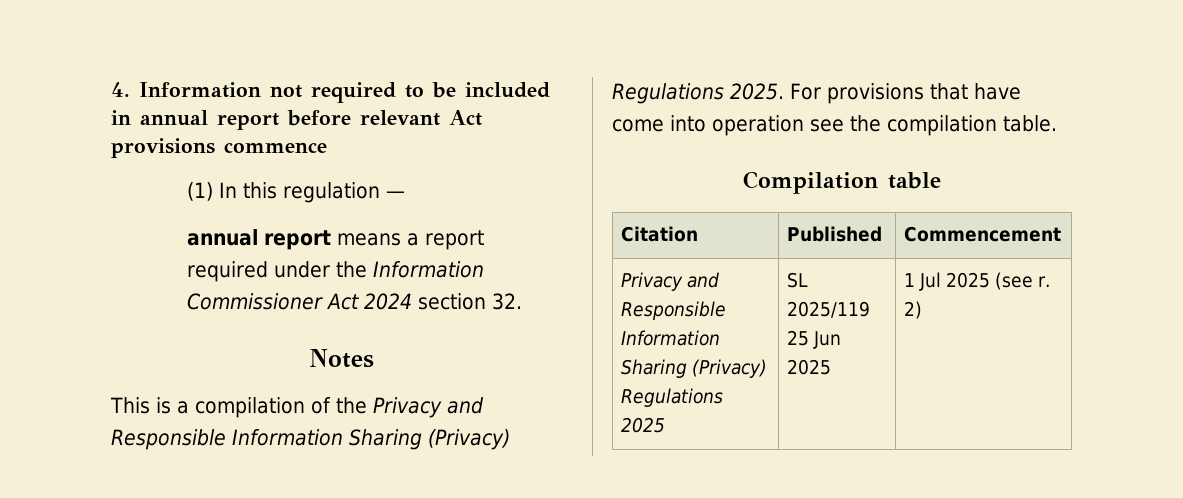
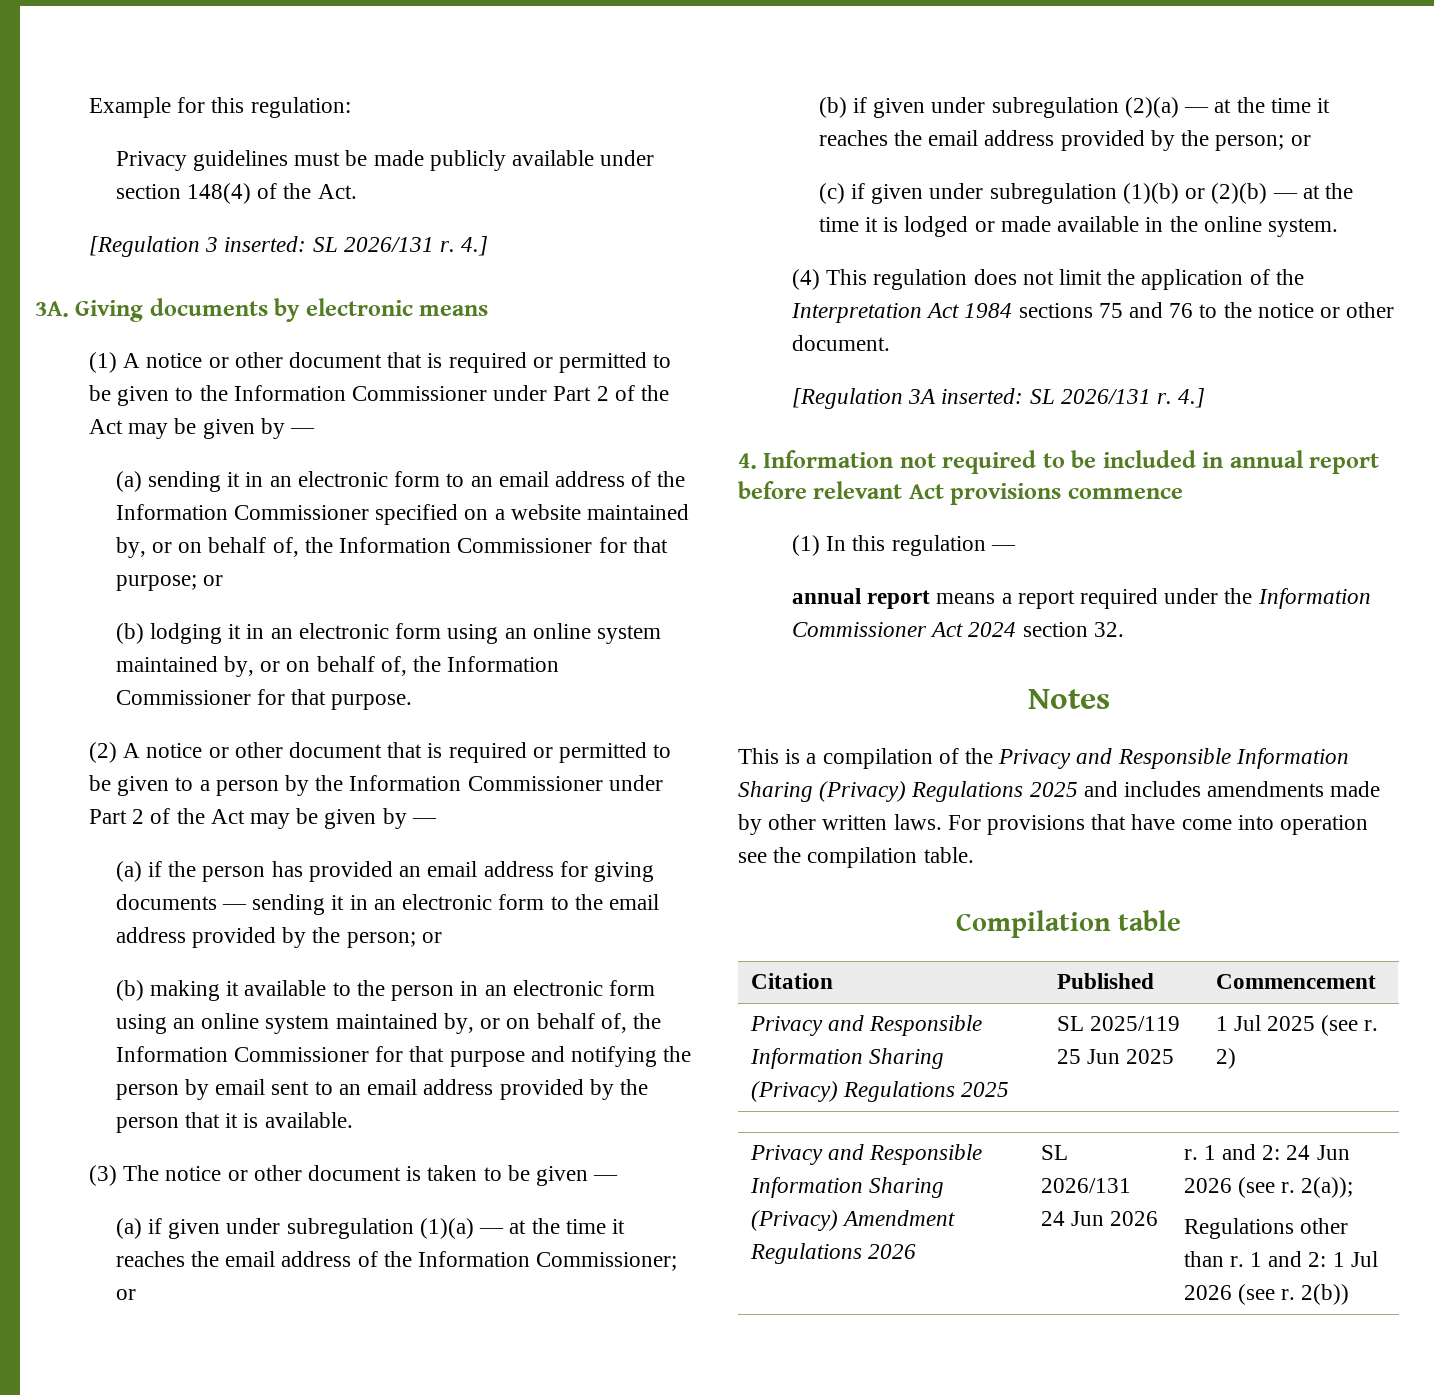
+ Example for this regulation:
+ Privacy guidelines must be made publicly available under section 148(4) of the Act.
+ [Regulation 3 inserted: SL 2026/131 r. 4.]
+ 3A. Giving documents by electronic means
+ (1) A notice or other document that is required or permitted to be given to the Information Commissioner under Part 2 of the Act may be given by —
+ (a) sending it in an electronic form to an email address of the Information Commissioner specified on a website maintained by, or on behalf of, the Information Commissioner for that purpose; or
+ (b) lodging it in an electronic form using an online system maintained by, or on behalf of, the Information Commissioner for that purpose.
+ (2) A notice or other document that is required or permitted to be given to a person by the Information Commissioner under Part 2 of the Act may be given by —
+ (a) if the person has provided an email address for giving documents — sending it in an electronic form to the email address provided by the person; or
+ (b) making it available to the person in an electronic form using an online system maintained by, or on behalf of, the Information Commissioner for that purpose and notifying the person by email sent to an email address provided by the person that it is available.
+ (3) The notice or other document is taken to be given —
+ (a) if given under subregulation (1)(a) — at the time it reaches the email address of the Information Commissioner; or
+ (b) if given under subregulation (2)(a) — at the time it reaches the email address provided by the person; or
+ (c) if given under subregulation (1)(b) or (2)(b) — at the time it is lodged or made available in the online system.
+ (4) This regulation does not limit the application of the Interpretation Act 1984 sections 75 and 76 to the notice or other document.
+ [Regulation 3A inserted: SL 2026/131 r. 4.]
- This is a compilation of the Privacy and Responsible Information Sharing (Privacy) Regulations 2025.
+ This is a compilation of the Privacy and Responsible Information Sharing (Privacy) Regulations 2025 and includes amendments made by other written laws.
+ Privacy and Responsible Information Sharing (Privacy) Amendment Regulations 2026 | SL 2026/131 24 Jun 2026 | r. 1 and 2: 24 Jun 2026 (see r. 2(a));
+ Regulations other than r. 1 and 2: 1 Jul 2026 (see r. 2(b))

